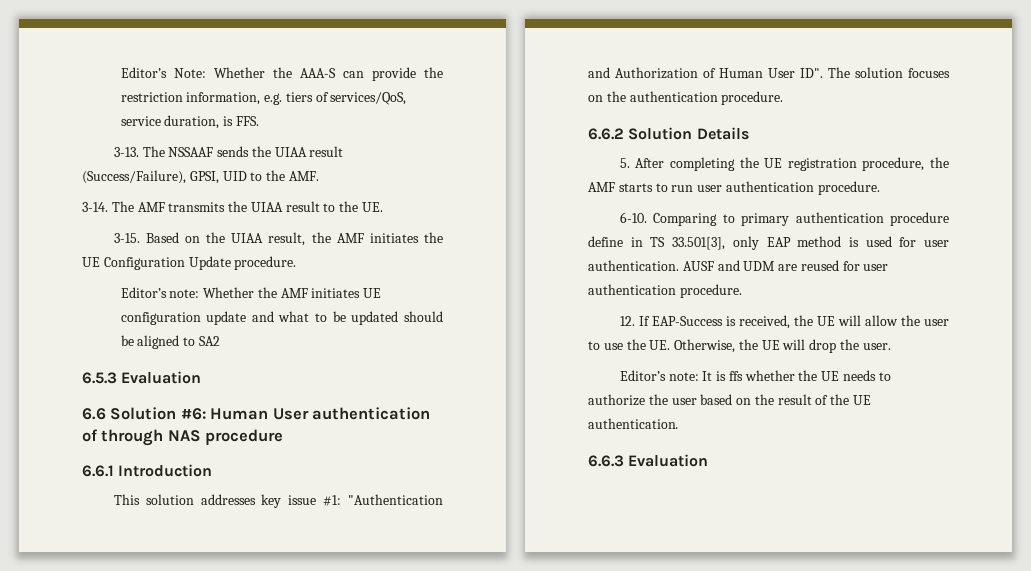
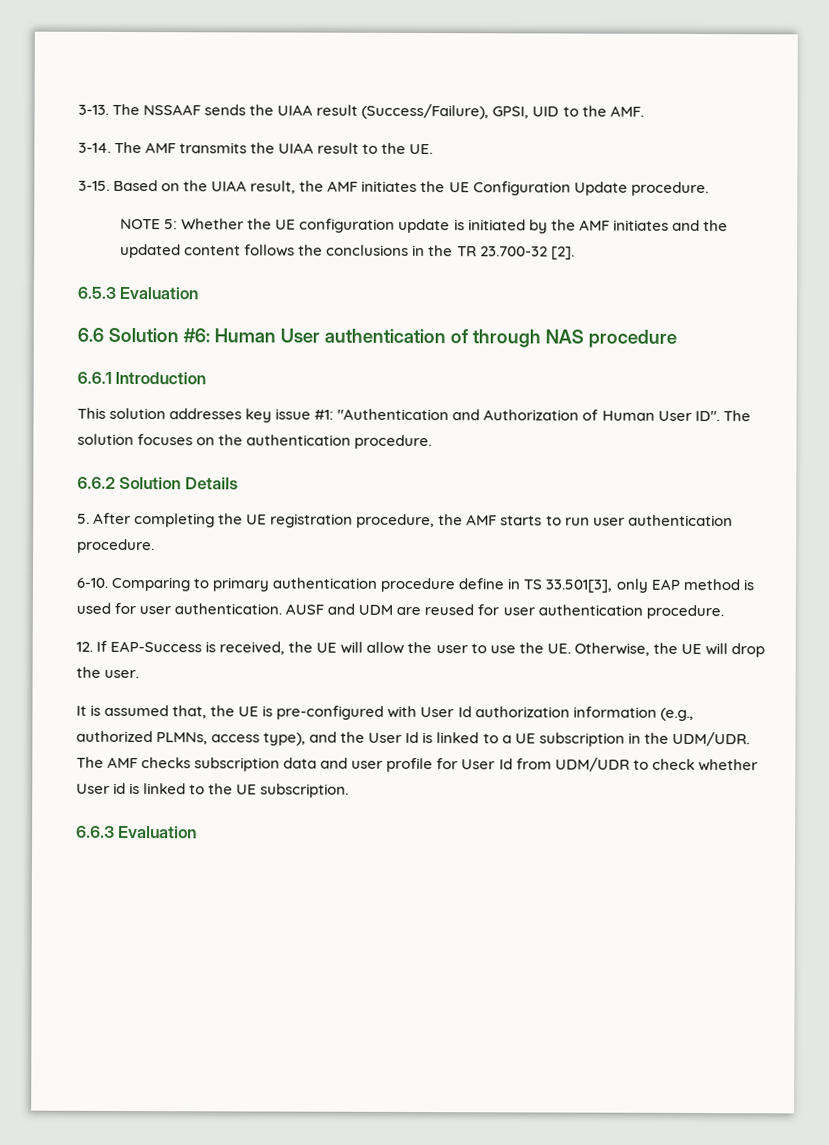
- Editor’s Note: Whether the AAA-S can provide the restriction information, e.g. tiers of services/QoS, service duration, is FFS.
- Editor’s note: Whether the AMF initiates UE configuration update and what to be updated should be aligned to SA2
+ NOTE 5: Whether the UE configuration update is initiated by the AMF initiates and the updated content follows the conclusions in the TR 23.700-32 [2].
- Editor’s note: It is ffs whether the UE needs to authorize the user based on the result of the UE authentication.
+ It is assumed that, the UE is pre-configured with User Id authorization information (e.g., authorized PLMNs, access type), and the User Id is linked to a UE subscription in the UDM/UDR. The AMF checks subscription data and user profile for User Id from UDM/UDR to check whether User id is linked to the UE subscription.

